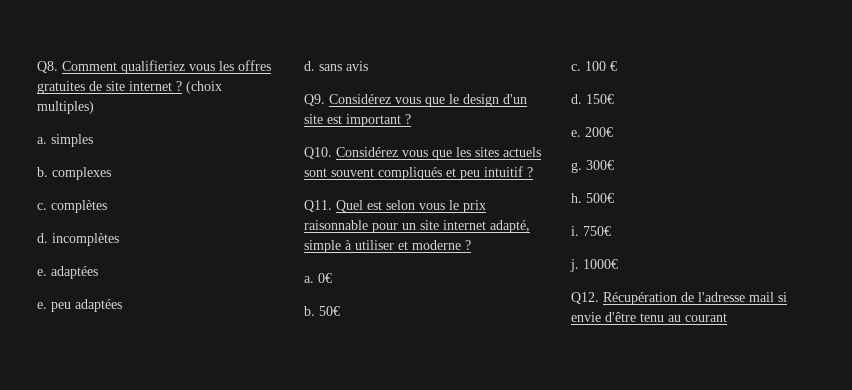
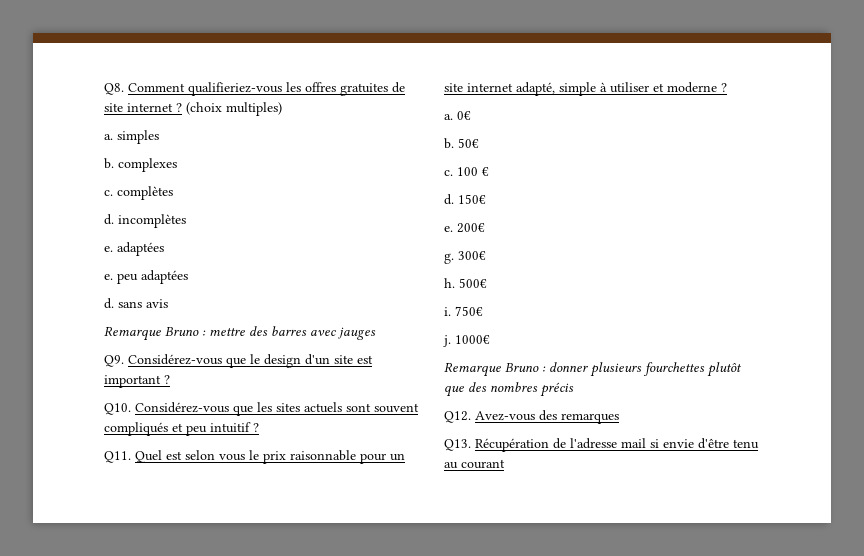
- Q8. Comment qualifieriez vous les offres gratuites de site internet ?
+ Q8. Comment qualifieriez-vous les offres gratuites de site internet ?
+ Remarque Bruno : mettre des barres avec jauges
- Q9. Considérez vous que le design d'un site est important ?
+ Q9. Considérez-vous que le design d'un site est important ?
- Q10. Considérez vous que les sites actuels sont souvent compliqués et peu intuitif ?
+ Q10. Considérez-vous que les sites actuels sont souvent compliqués et peu intuitif ?
- Q12. Récupération de l'adresse mail si envie d'être tenu au courant
+ Remarque Bruno : donner plusieurs fourchettes plutôt que des nombres précis
+ Q12. Avez-vous des remarques
+ Q13. Récupération de l'adresse mail si envie d'être tenu au courant

